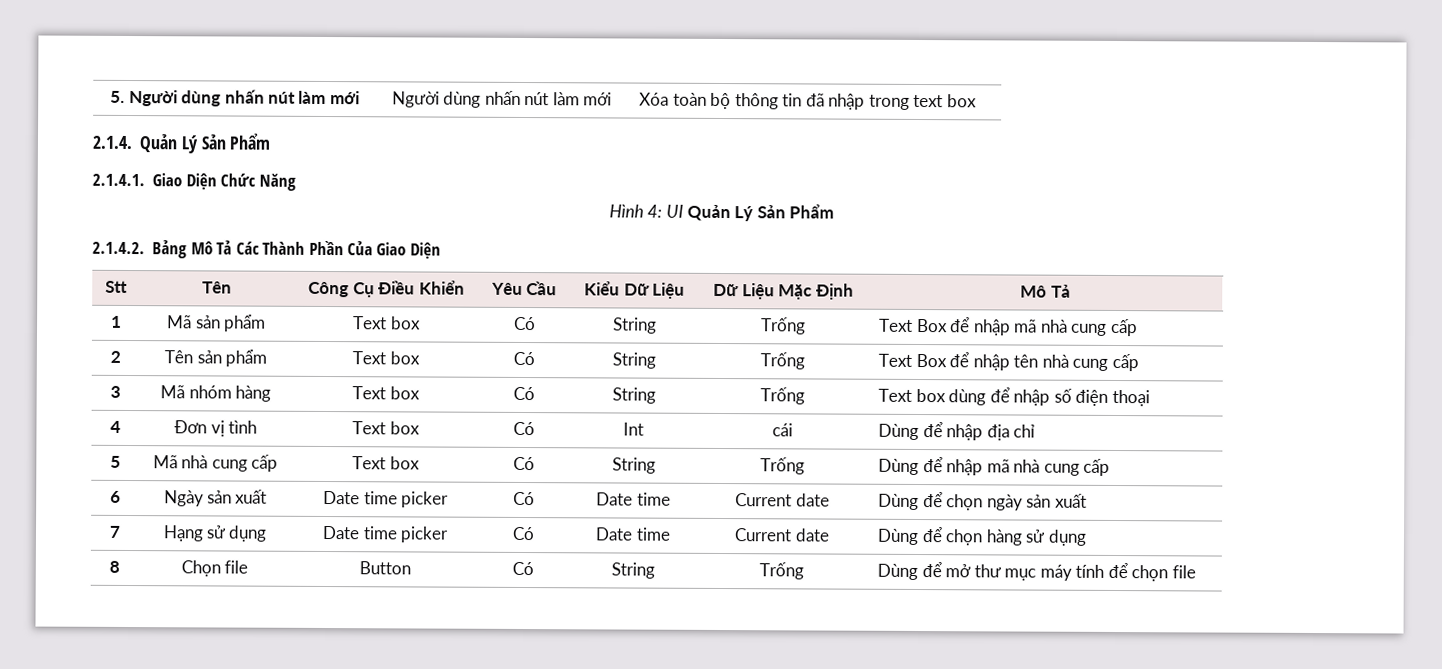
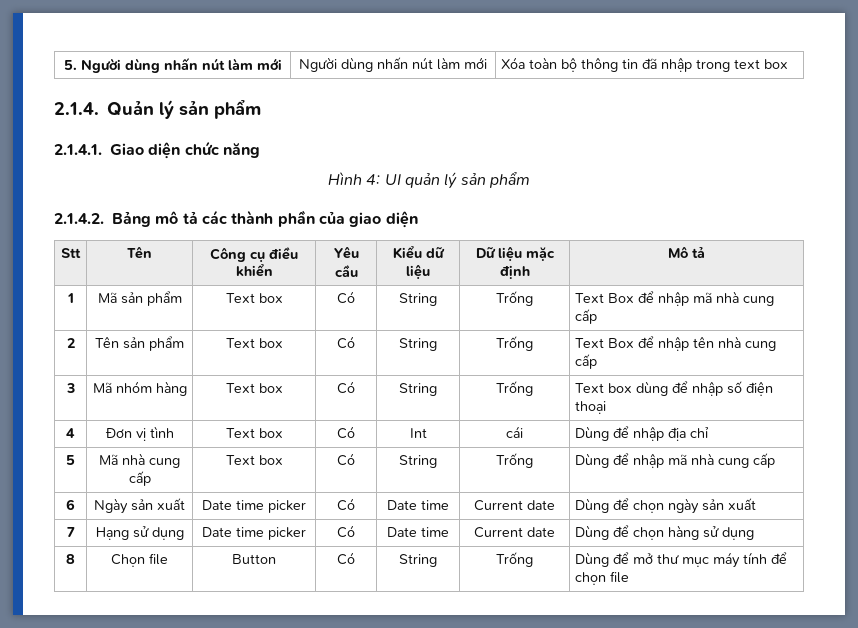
- 2.1.4. Quản Lý Sản Phẩm
+ 2.1.4. Quản lý sản phẩm
- 2.1.4.1. Giao Diện Chức Năng
+ 2.1.4.1. Giao diện chức năng
- Hình 4: UI Quản Lý Sản Phẩm
- 2.1.4.2. Bảng Mô Tả Các Thành Phần Của Giao Diện
+ Hình 4: UI quản lý sản phẩm
+ 2.1.4.2. Bảng mô tả các thành phần của giao diện
- Stt | Tên | Công Cụ Điều Khiển | Yêu Cầu | Kiểu Dữ Liệu | Dữ Liệu Mặc Định | Mô Tả
+ Stt | Tên | Công cụ điều khiển | Yêu cầu | Kiểu dữ liệu | Dữ liệu mặc định | Mô tả

